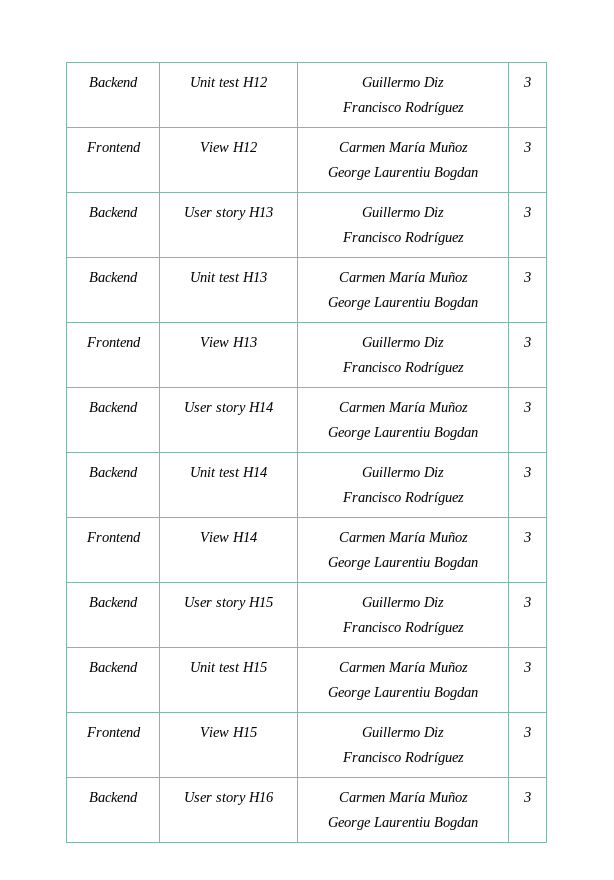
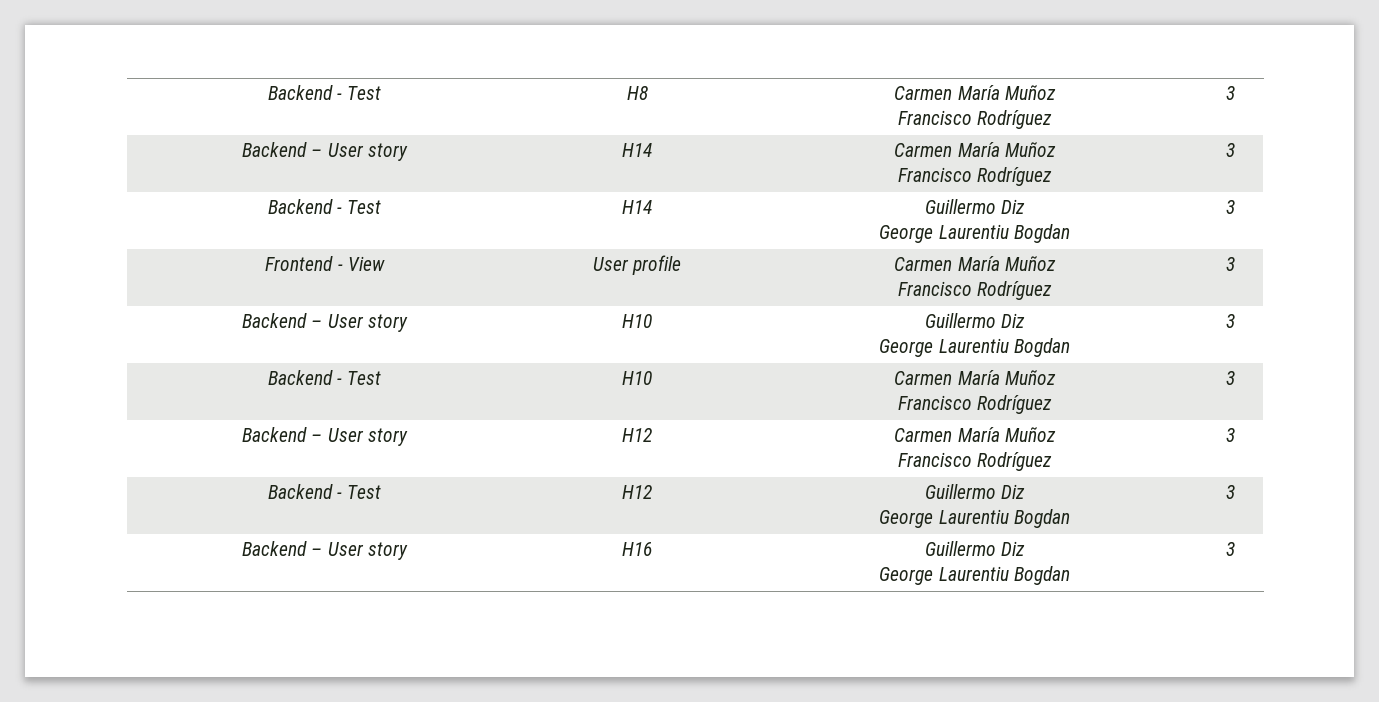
- Backend | Unit test H12 | Guillermo Diz
+ Backend - Test | H8 | Carmen María Muñoz
  Francisco Rodríguez | 3
- Frontend | View H12 | Carmen María Muñoz
+ Backend – User story | H14 | Carmen María Muñoz
+ Francisco Rodríguez | 3
+ Backend - Test | H14 | Guillermo Diz
  George Laurentiu Bogdan | 3
- Backend | User story H13 | Guillermo Diz
+ Frontend - View | User profile | Carmen María Muñoz
  Francisco Rodríguez | 3
- Backend | Unit test H13 | Carmen María Muñoz
+ Backend – User story | H10 | Guillermo Diz
  George Laurentiu Bogdan | 3
- Frontend | View H13 | Guillermo Diz
+ Backend - Test | H10 | Carmen María Muñoz
  Francisco Rodríguez | 3
- Backend | User story H14 | Carmen María Muñoz
+ Backend – User story | H12 | Carmen María Muñoz
+ Francisco Rodríguez | 3
+ Backend - Test | H12 | Guillermo Diz
  George Laurentiu Bogdan | 3
- Backend | Unit test H14 | Guillermo Diz
- Francisco Rodríguez | 3
- Frontend | View H14 | Carmen María Muñoz
- George Laurentiu Bogdan | 3
- Backend | User story H15 | Guillermo Diz
- Francisco Rodríguez | 3
- Backend | Unit test H15 | Carmen María Muñoz
- George Laurentiu Bogdan | 3
- Frontend | View H15 | Guillermo Diz
- Francisco Rodríguez | 3
- Backend | User story H16 | Carmen María Muñoz
+ Backend – User story | H16 | Guillermo Diz

